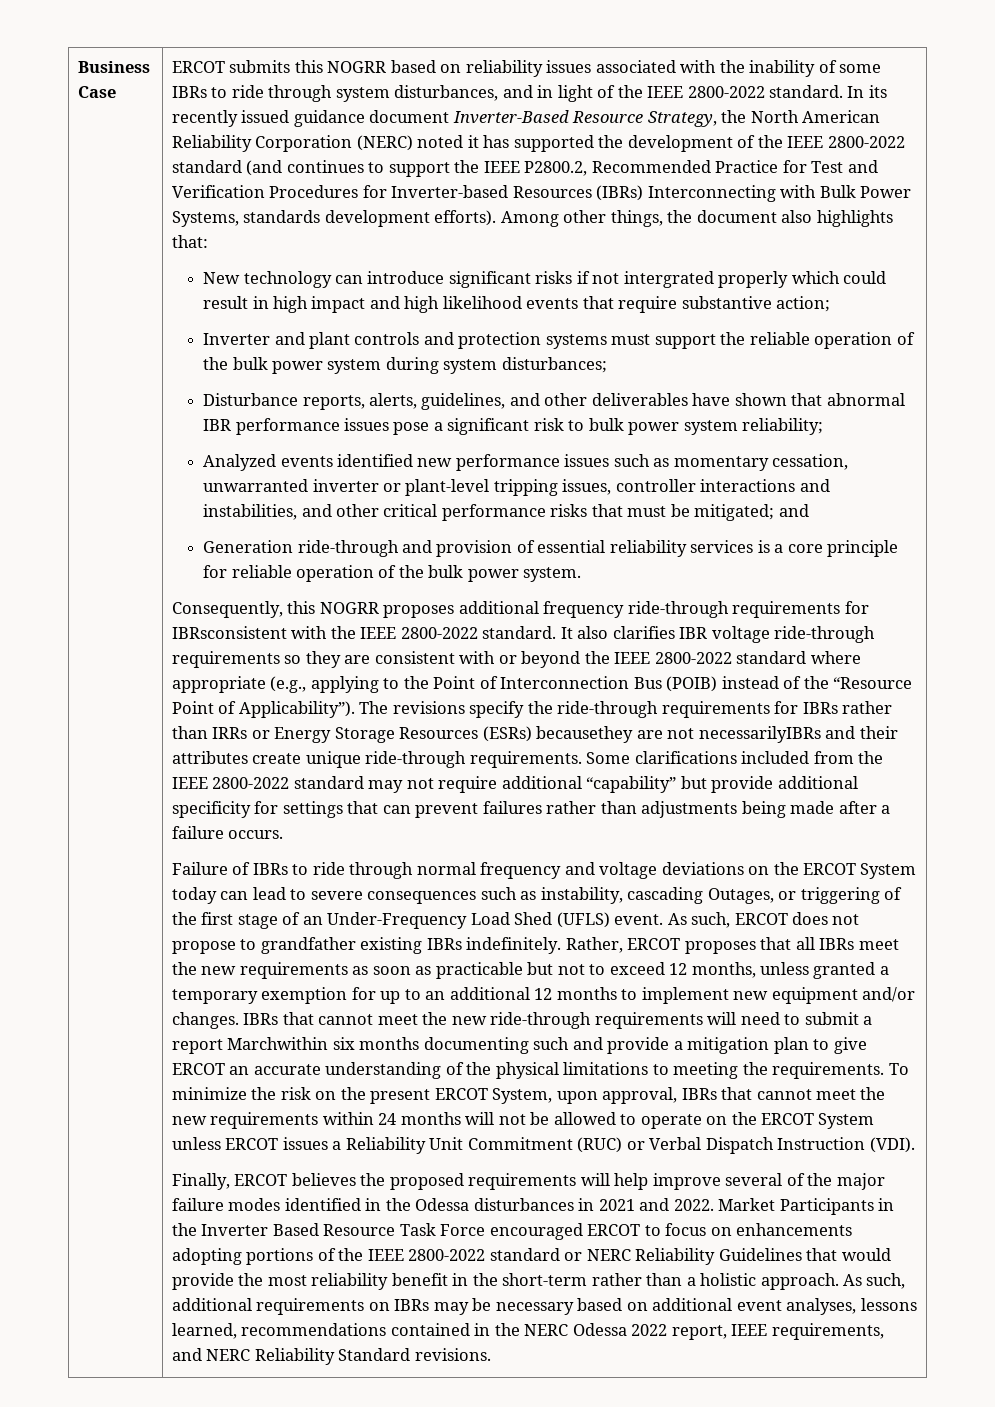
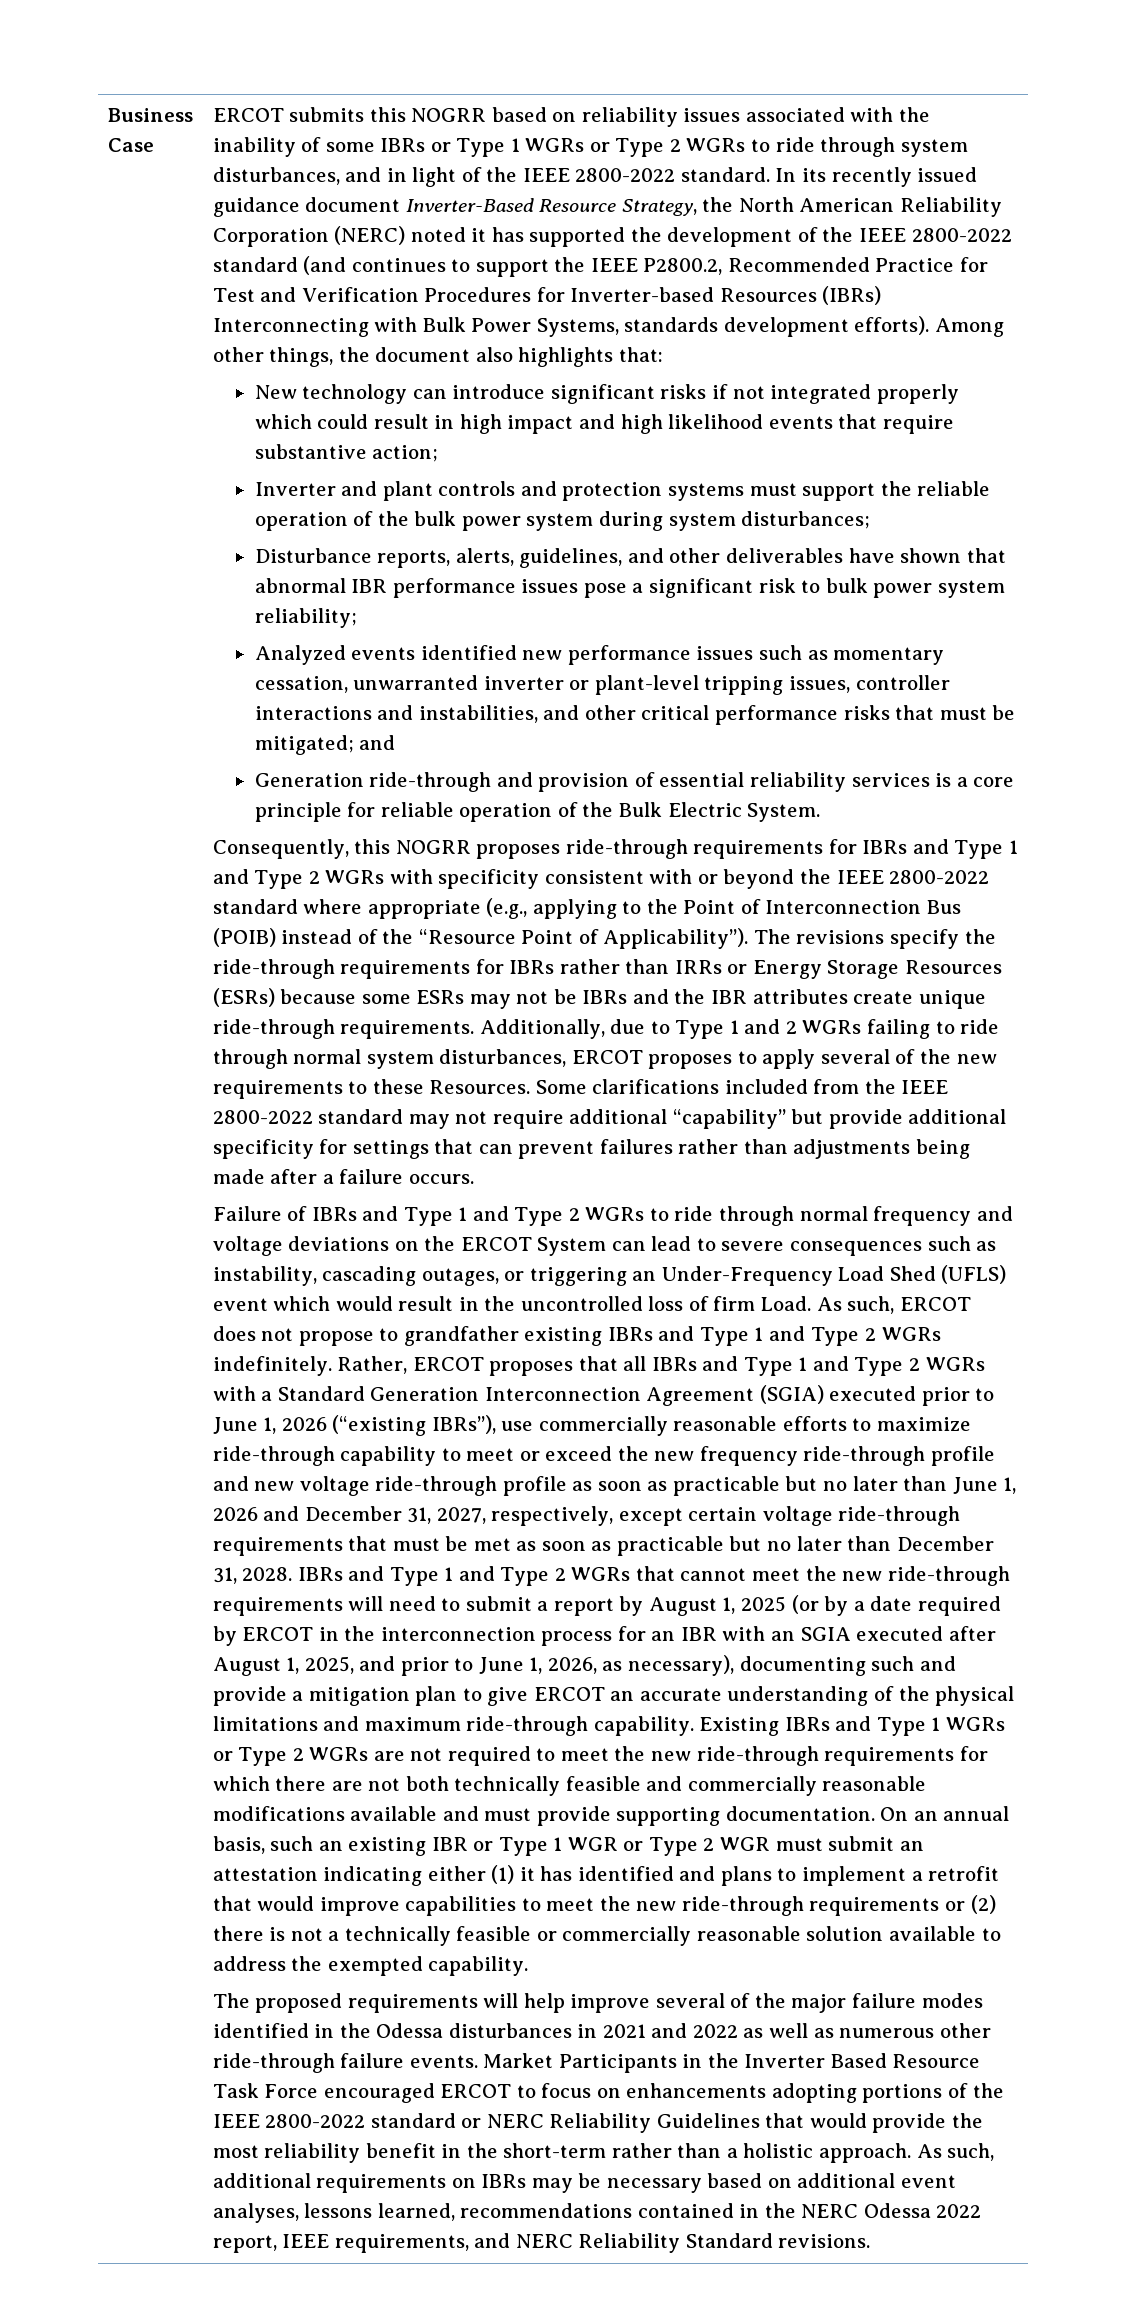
- ERCOT submits this NOGRR based on reliability issues associated with the inability of some IBRs to ride through system disturbances, and in light of the IEEE 2800-2022 standard.
+ ERCOT submits this NOGRR based on reliability issues associated with the inability of some IBRs or Type 1 WGRs or Type 2 WGRs to ride through system disturbances, and in light of the IEEE 2800-2022 standard.
- New technology can introduce significant risks if not intergrated properly which could result in high impact and high likelihood events that require substantive action;
+ New technology can introduce significant risks if not integrated properly which could result in high impact and high likelihood events that require substantive action;
- Generation ride-through and provision of essential reliability services is a core principle for reliable operation of the bulk power system.
+ Generation ride-through and provision of essential reliability services is a core principle for reliable operation of the Bulk Electric System.
- Consequently, this NOGRR proposes additional frequency ride-through requirements for IBRsconsistent with the IEEE 2800-2022 standard. It also clarifies IBR voltage ride-through requirements so they are consistent with or beyond the IEEE 2800-2022 standard where appropriate (e.g., applying to the Point of Interconnection Bus (POIB) instead of the “Resource Point of Applicability”).
+ Consequently, this NOGRR proposes ride-through requirements for IBRs and Type 1 and Type 2 WGRs with specificity consistent with or beyond the IEEE 2800-2022 standard where appropriate (e.g., applying to the Point of Interconnection Bus (POIB) instead of the “Resource Point of Applicability”).
- The revisions specify the ride-through requirements for IBRs rather than IRRs or Energy Storage Resources (ESRs) becausethey are not necessarilyIBRs and their attributes create unique ride-through requirements.
+ The revisions specify the ride-through requirements for IBRs rather than IRRs or Energy Storage Resources (ESRs) because some ESRs may not be IBRs and the IBR attributes create unique ride-through requirements.
+ Additionally, due to Type 1 and 2 WGRs failing to ride through normal system disturbances, ERCOT proposes to apply several of the new requirements to these Resources.
- Failure of IBRs to ride through normal frequency and voltage deviations on the ERCOT System today can lead to severe consequences such as instability, cascading Outages, or triggering of the first stage of an Under-Frequency Load Shed (UFLS) event.
+ Failure of IBRs and Type 1 and Type 2 WGRs to ride through normal frequency and voltage deviations on the ERCOT System can lead to severe consequences such as instability, cascading outages, or triggering an Under-Frequency Load Shed (UFLS) event which would result in the uncontrolled loss of firm Load.
- As such, ERCOT does not propose to grandfather existing IBRs indefinitely.
+ As such, ERCOT does not propose to grandfather existing IBRs and Type 1 and Type 2 WGRs indefinitely.
- Rather, ERCOT proposes that all IBRs meet the new requirements as soon as practicable but not to exceed 12 months, unless granted a temporary exemption for up to an additional 12 months to implement new equipment and/or changes. IBRs that cannot meet the new ride-through requirements will need to submit a report Marchwithin six months documenting such and provide a mitigation plan to give ERCOT an accurate understanding of the physical limitations to meeting the requirements. To minimize the risk on the present ERCOT System, upon approval, IBRs that cannot meet the new requirements within 24 months will not be allowed to operate on the ERCOT System unless ERCOT issues a Reliability Unit Commitment (RUC) or Verbal Dispatch Instruction (VDI).
- Finally, ERCOT believes the proposed requirements will help improve several of the major failure modes identified in the Odessa disturbances in 2021 and 2022.
+ Rather, ERCOT proposes that all IBRs and Type 1 and Type 2 WGRs with a Standard Generation Interconnection Agreement (SGIA) executed prior to June 1, 2026 (“existing IBRs”), use commercially reasonable efforts to maximize ride-through capability to meet or exceed the new frequency ride-through profile and new voltage ride-through profile as soon as practicable but no later than June 1, 2026 and December 31, 2027, respectively, except certain voltage ride-through requirements that must be met as soon as practicable but no later than December 31, 2028. IBRs and Type 1 and Type 2 WGRs that cannot meet the new ride-through requirements will need to submit a report by August 1, 2025 (or by a date required by ERCOT in the interconnection process for an IBR with an SGIA executed after August 1, 2025, and prior to June 1, 2026, as necessary), documenting such and provide a mitigation plan to give ERCOT an accurate understanding of the physical limitations and maximum ride-through capability. Existing IBRs and Type 1 WGRs or Type 2 WGRs are not required to meet the new ride-through requirements for which there are not both technically feasible and commercially reasonable modifications available and must provide supporting documentation. On an annual basis, such an existing IBR or Type 1 WGR or Type 2 WGR must submit an attestation indicating either (1) it has identified and plans to implement a retrofit that would improve capabilities to meet the new ride-through requirements or (2) there is not a technically feasible or commercially reasonable solution available to address the exempted capability.
+ The proposed requirements will help improve several of the major failure modes identified in the Odessa disturbances in 2021 and 2022 as well as numerous other ride-through failure events.

